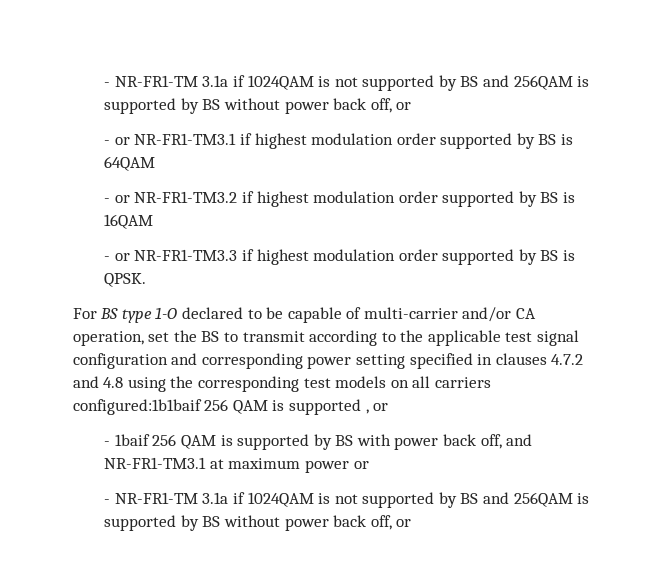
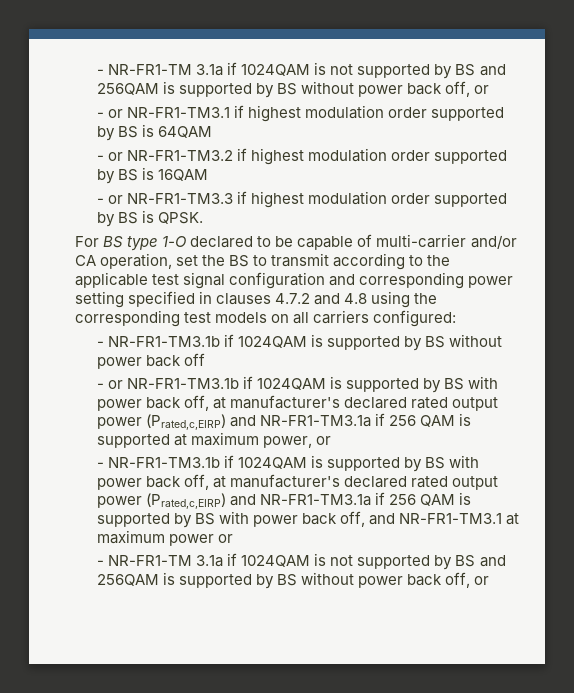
- For BS type 1-O declared to be capable of multi-carrier and/or CA operation, set the BS to transmit according to the applicable test signal configuration and corresponding power setting specified in clauses 4.7.2 and 4.8 using the corresponding test models on all carriers configured:1b1baif 256 QAM is supported , or
- - 1baif 256 QAM is supported by BS with power back off, and NR-FR1-TM3.1 at maximum power or
+ For BS type 1-O declared to be capable of multi-carrier and/or CA operation, set the BS to transmit according to the applicable test signal configuration and corresponding power setting specified in clauses 4.7.2 and 4.8 using the corresponding test models on all carriers configured:
+ - NR-FR1-TM3.1b if 1024QAM is supported by BS without power back off
+ - or NR-FR1-TM3.1b if 1024QAM is supported by BS with power back off, at manufacturer's declared rated output power (Prated,c,EIRP) and NR-FR1-TM3.1a if 256 QAM is supported at maximum power, or
+ - NR-FR1-TM3.1b if 1024QAM is supported by BS with power back off, at manufacturer's declared rated output power (Prated,c,EIRP) and NR-FR1-TM3.1a if 256 QAM is supported by BS with power back off, and NR-FR1-TM3.1 at maximum power or

